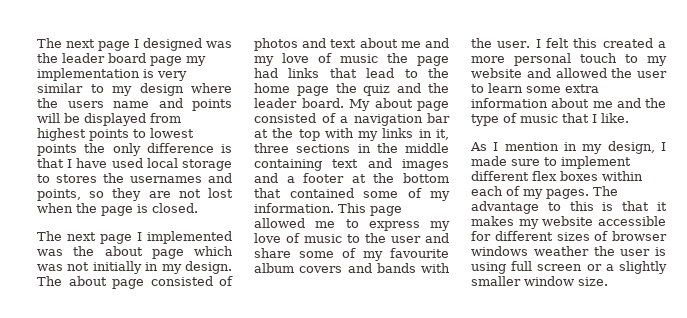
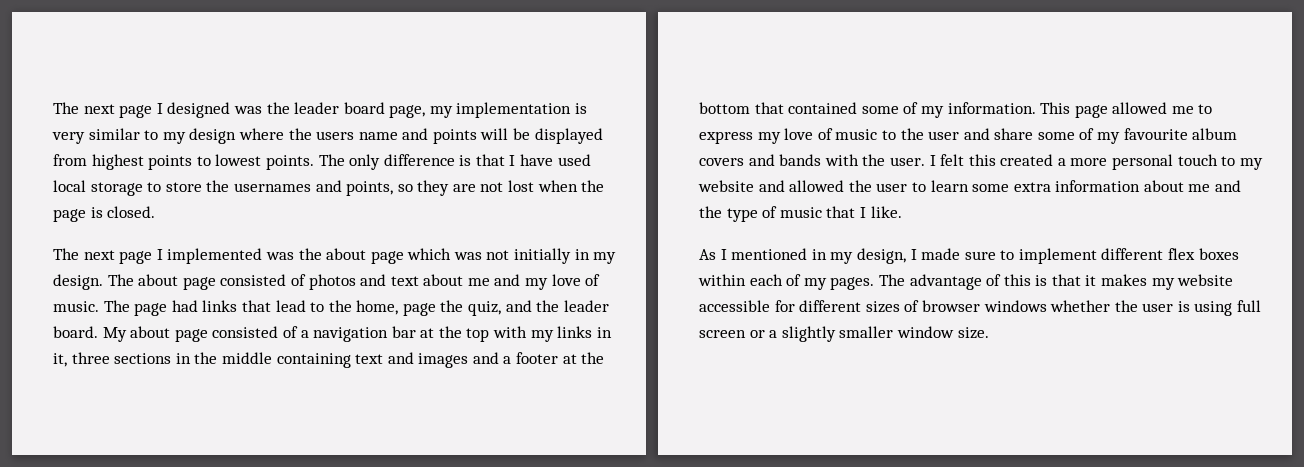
- The next page I designed was the leader board page my implementation is very similar to my design where the users name and points will be displayed from highest points to lowest points the only difference is that I have used local storage to stores the usernames and points, so they are not lost when the page is closed.
+ The next page I designed was the leader board page, my implementation is very similar to my design where the users name and points will be displayed from highest points to lowest points. The only difference is that I have used local storage to store the usernames and points, so they are not lost when the page is closed.
- The about page consisted of photos and text about me and my love of music the page had links that lead to the home page the quiz and the leader board.
+ The about page consisted of photos and text about me and my love of music. The page had links that lead to the home, page the quiz, and the leader board.
- As I mention in my design, I made sure to implement different flex boxes within each of my pages.
+ As I mentioned in my design, I made sure to implement different flex boxes within each of my pages.
- The advantage to this is that it makes my website accessible for different sizes of browser windows weather the user is using full screen or a slightly smaller window size.
+ The advantage of this is that it makes my website accessible for different sizes of browser windows whether the user is using full screen or a slightly smaller window size.

